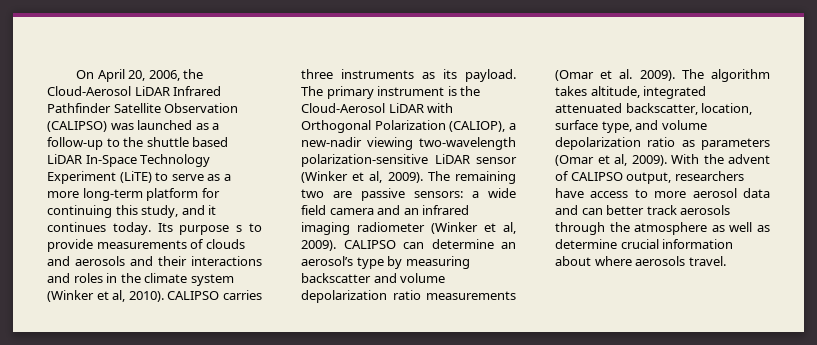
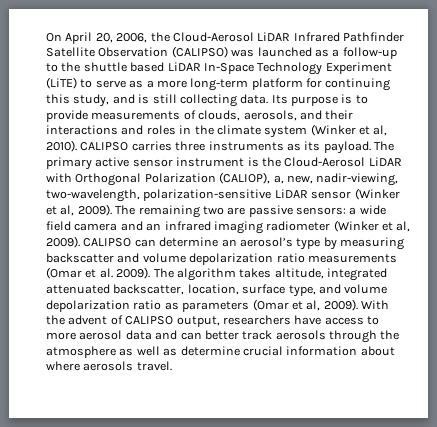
- On April 20, 2006, the Cloud-Aerosol LiDAR Infrared Pathfinder Satellite Observation (CALIPSO) was launched as a follow-up to the shuttle based LiDAR In-Space Technology Experiment (LiTE) to serve as a more long-term platform for continuing this study, and it continues today.
+ On April 20, 2006, the Cloud-Aerosol LiDAR Infrared Pathfinder Satellite Observation (CALIPSO) was launched as a follow-up to the shuttle based LiDAR In-Space Technology Experiment (LiTE) to serve as a more long-term platform for continuing this study, and is still collecting data.
- Its purpose s to provide measurements of clouds and aerosols and their interactions and roles in the climate system (Winker et al, 2010).
+ Its purpose is to provide measurements of clouds, aerosols, and their interactions and roles in the climate system (Winker et al, 2010).
- The primary instrument is the Cloud-Aerosol LiDAR with Orthogonal Polarization (CALIOP), a new-nadir viewing two-wavelength polarization-sensitive LiDAR sensor (Winker et al, 2009).
+ The primary active sensor instrument is the Cloud-Aerosol LiDAR with Orthogonal Polarization (CALIOP), a, new, nadir-viewing, two-wavelength, polarization-sensitive LiDAR sensor (Winker et al, 2009).

